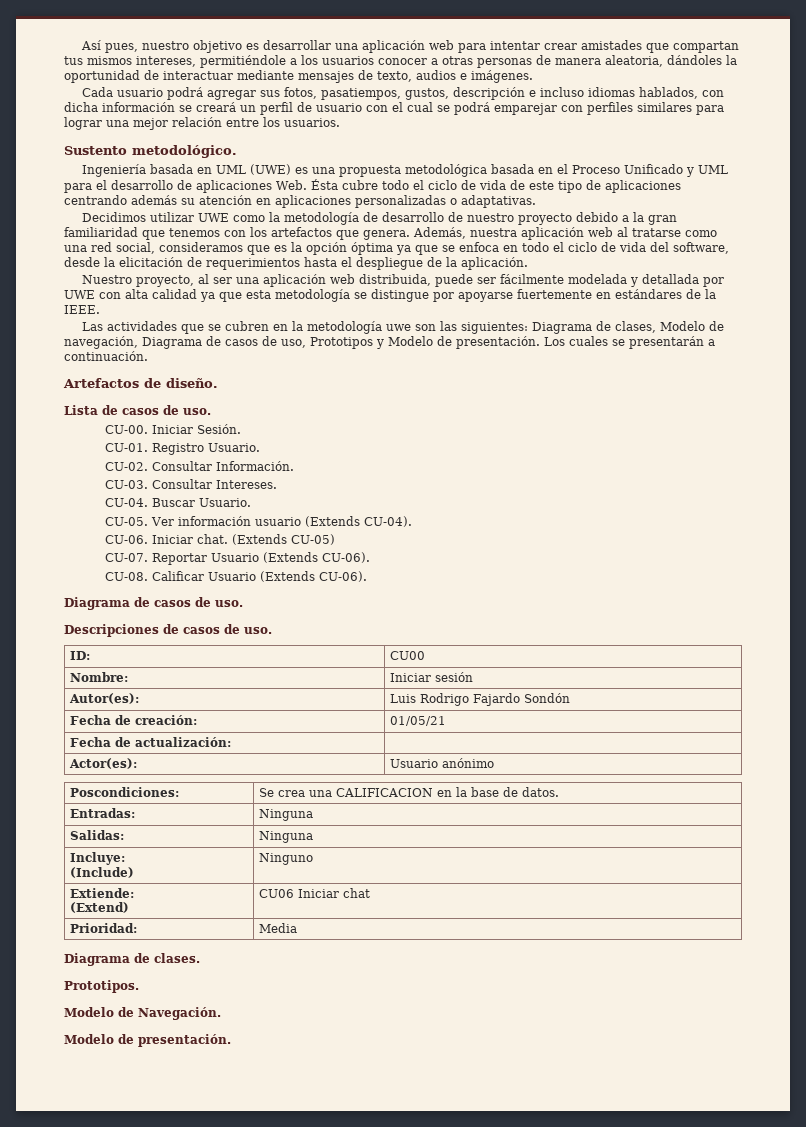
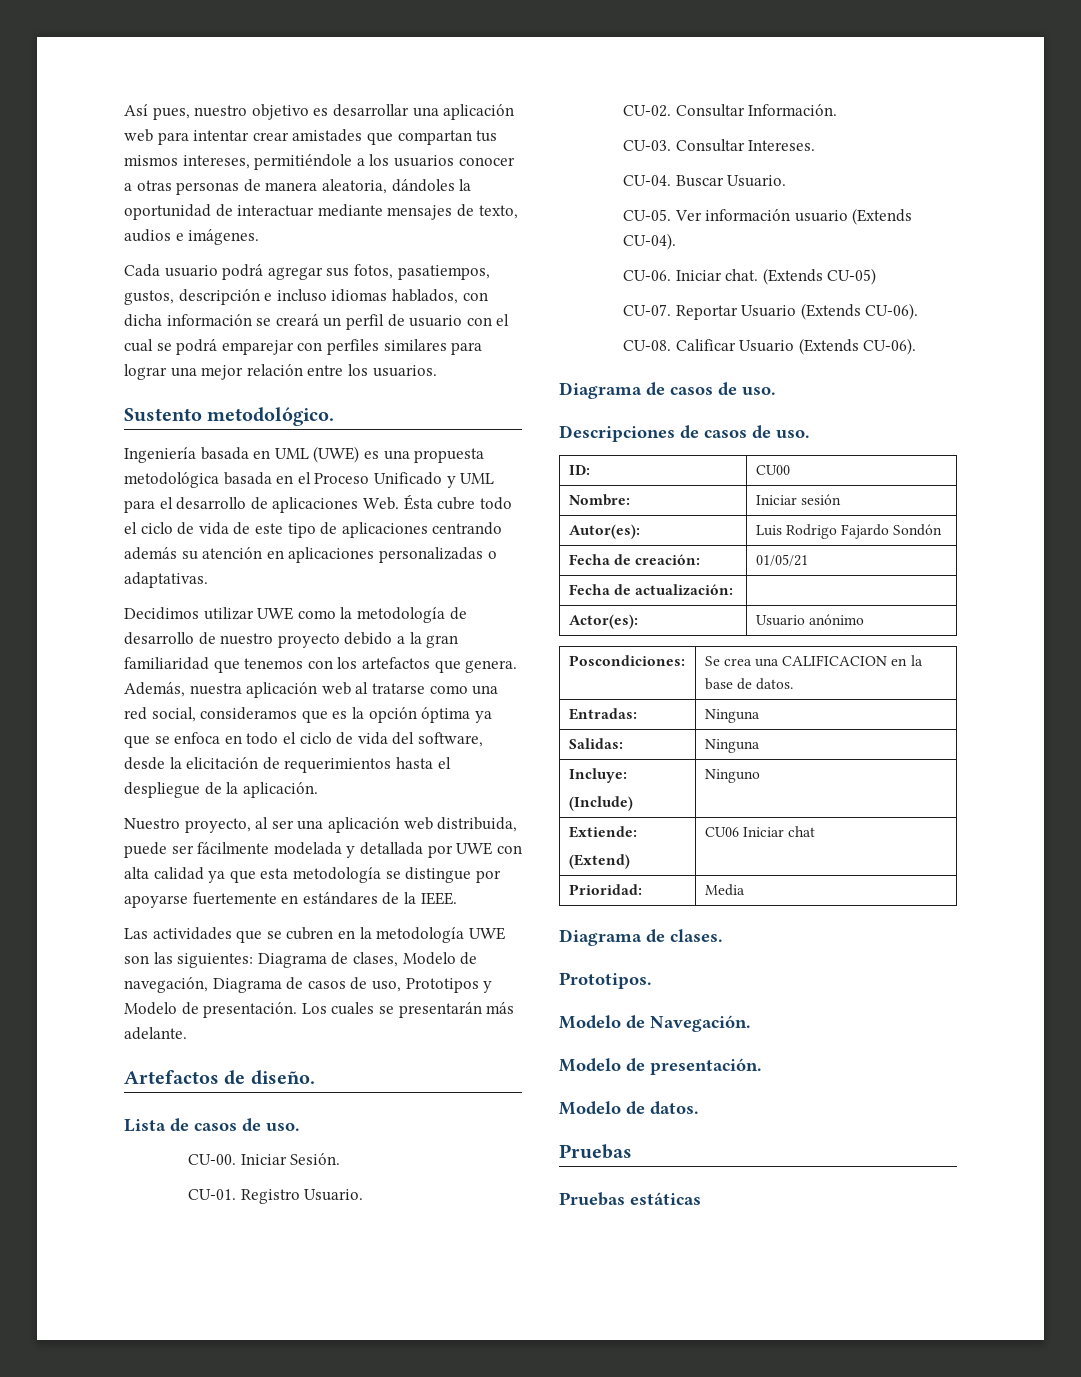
- Las actividades que se cubren en la metodología uwe son las siguientes: Diagrama de clases, Modelo de navegación, Diagrama de casos de uso, Prototipos y Modelo de presentación.
+ Las actividades que se cubren en la metodología UWE son las siguientes: Diagrama de clases, Modelo de navegación, Diagrama de casos de uso, Prototipos y Modelo de presentación.
- Los cuales se presentarán a continuación.
+ Los cuales se presentarán más adelante.
+ Modelo de datos.
+ Pruebas
+ Pruebas estáticas

